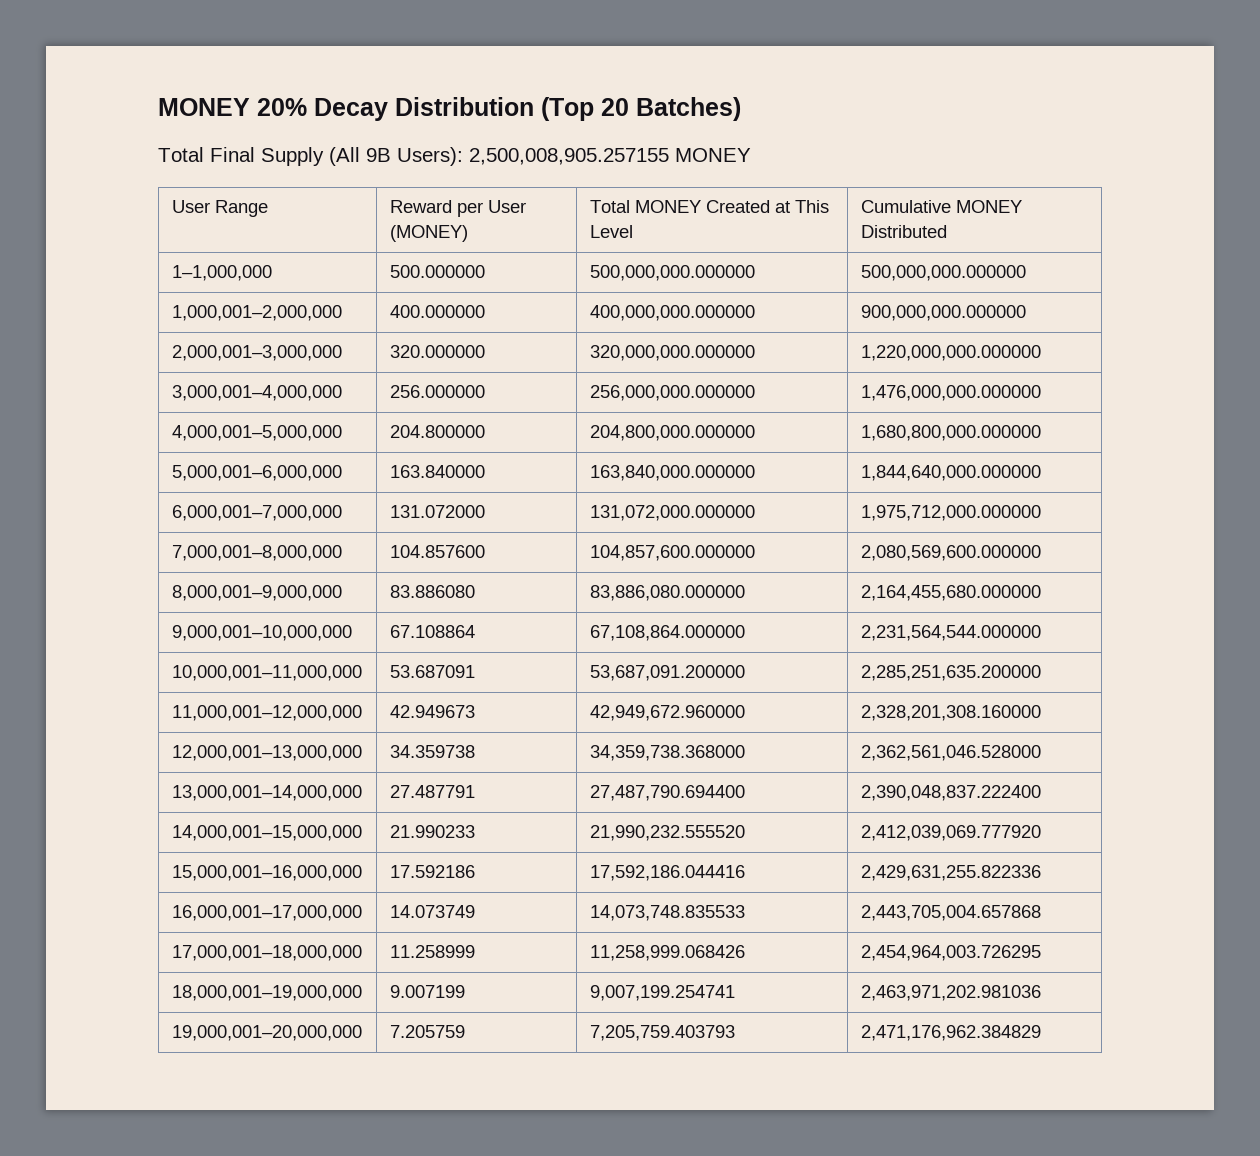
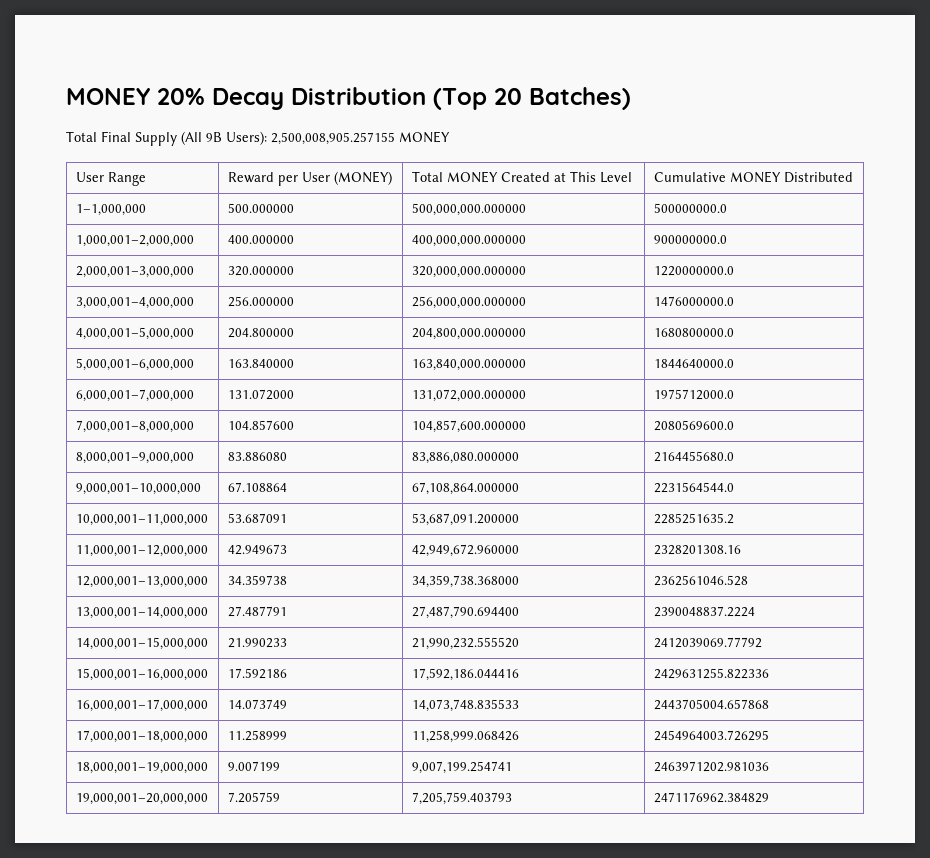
- 1–1,000,000 | 500.000000 | 500,000,000.000000 | 500,000,000.000000
+ 1–1,000,000 | 500.000000 | 500,000,000.000000 | 500000000.0
- 1,000,001–2,000,000 | 400.000000 | 400,000,000.000000 | 900,000,000.000000
+ 1,000,001–2,000,000 | 400.000000 | 400,000,000.000000 | 900000000.0
- 2,000,001–3,000,000 | 320.000000 | 320,000,000.000000 | 1,220,000,000.000000
+ 2,000,001–3,000,000 | 320.000000 | 320,000,000.000000 | 1220000000.0
- 3,000,001–4,000,000 | 256.000000 | 256,000,000.000000 | 1,476,000,000.000000
+ 3,000,001–4,000,000 | 256.000000 | 256,000,000.000000 | 1476000000.0
- 4,000,001–5,000,000 | 204.800000 | 204,800,000.000000 | 1,680,800,000.000000
+ 4,000,001–5,000,000 | 204.800000 | 204,800,000.000000 | 1680800000.0
- 5,000,001–6,000,000 | 163.840000 | 163,840,000.000000 | 1,844,640,000.000000
+ 5,000,001–6,000,000 | 163.840000 | 163,840,000.000000 | 1844640000.0
- 6,000,001–7,000,000 | 131.072000 | 131,072,000.000000 | 1,975,712,000.000000
+ 6,000,001–7,000,000 | 131.072000 | 131,072,000.000000 | 1975712000.0
- 7,000,001–8,000,000 | 104.857600 | 104,857,600.000000 | 2,080,569,600.000000
+ 7,000,001–8,000,000 | 104.857600 | 104,857,600.000000 | 2080569600.0
- 8,000,001–9,000,000 | 83.886080 | 83,886,080.000000 | 2,164,455,680.000000
+ 8,000,001–9,000,000 | 83.886080 | 83,886,080.000000 | 2164455680.0
- 9,000,001–10,000,000 | 67.108864 | 67,108,864.000000 | 2,231,564,544.000000
+ 9,000,001–10,000,000 | 67.108864 | 67,108,864.000000 | 2231564544.0
- 10,000,001–11,000,000 | 53.687091 | 53,687,091.200000 | 2,285,251,635.200000
+ 10,000,001–11,000,000 | 53.687091 | 53,687,091.200000 | 2285251635.2
- 11,000,001–12,000,000 | 42.949673 | 42,949,672.960000 | 2,328,201,308.160000
+ 11,000,001–12,000,000 | 42.949673 | 42,949,672.960000 | 2328201308.16
- 12,000,001–13,000,000 | 34.359738 | 34,359,738.368000 | 2,362,561,046.528000
+ 12,000,001–13,000,000 | 34.359738 | 34,359,738.368000 | 2362561046.528
- 13,000,001–14,000,000 | 27.487791 | 27,487,790.694400 | 2,390,048,837.222400
+ 13,000,001–14,000,000 | 27.487791 | 27,487,790.694400 | 2390048837.2224
- 14,000,001–15,000,000 | 21.990233 | 21,990,232.555520 | 2,412,039,069.777920
+ 14,000,001–15,000,000 | 21.990233 | 21,990,232.555520 | 2412039069.77792
- 15,000,001–16,000,000 | 17.592186 | 17,592,186.044416 | 2,429,631,255.822336
+ 15,000,001–16,000,000 | 17.592186 | 17,592,186.044416 | 2429631255.822336
- 16,000,001–17,000,000 | 14.073749 | 14,073,748.835533 | 2,443,705,004.657868
+ 16,000,001–17,000,000 | 14.073749 | 14,073,748.835533 | 2443705004.657868
- 17,000,001–18,000,000 | 11.258999 | 11,258,999.068426 | 2,454,964,003.726295
+ 17,000,001–18,000,000 | 11.258999 | 11,258,999.068426 | 2454964003.726295
- 18,000,001–19,000,000 | 9.007199 | 9,007,199.254741 | 2,463,971,202.981036
+ 18,000,001–19,000,000 | 9.007199 | 9,007,199.254741 | 2463971202.981036
- 19,000,001–20,000,000 | 7.205759 | 7,205,759.403793 | 2,471,176,962.384829
+ 19,000,001–20,000,000 | 7.205759 | 7,205,759.403793 | 2471176962.384829

